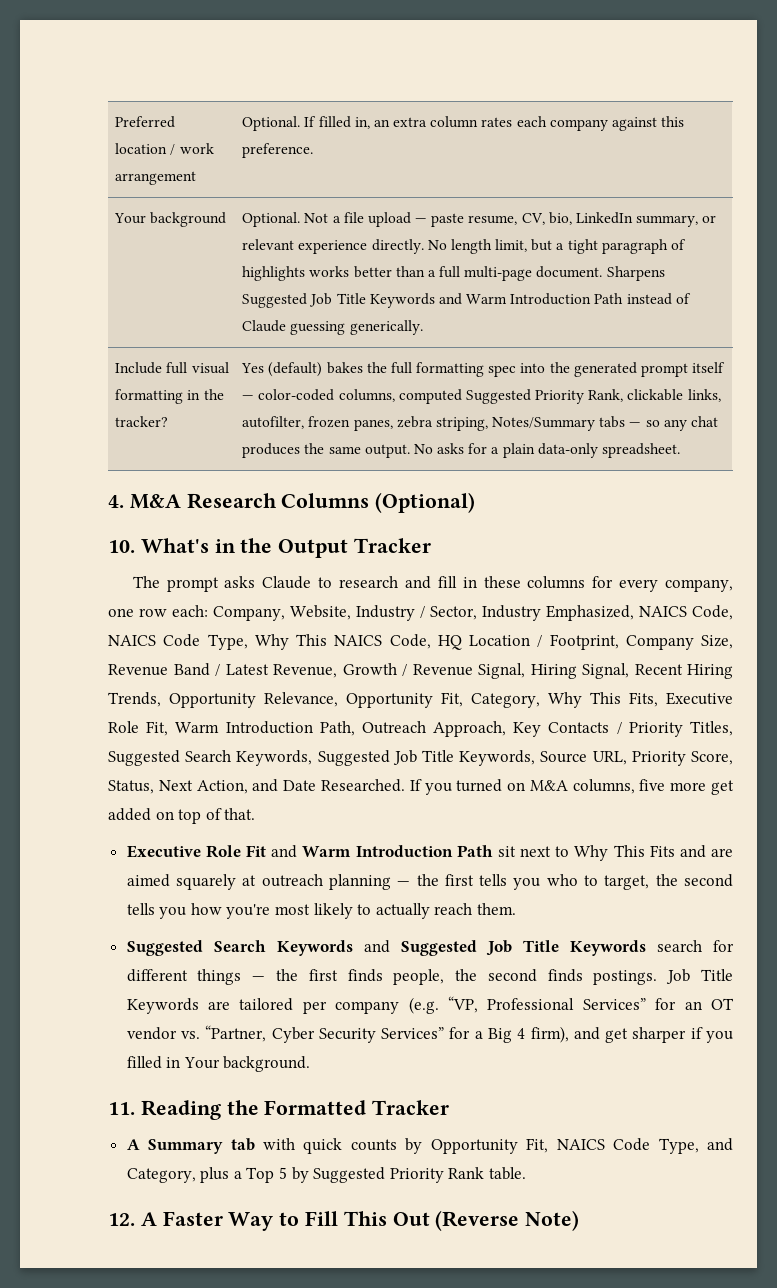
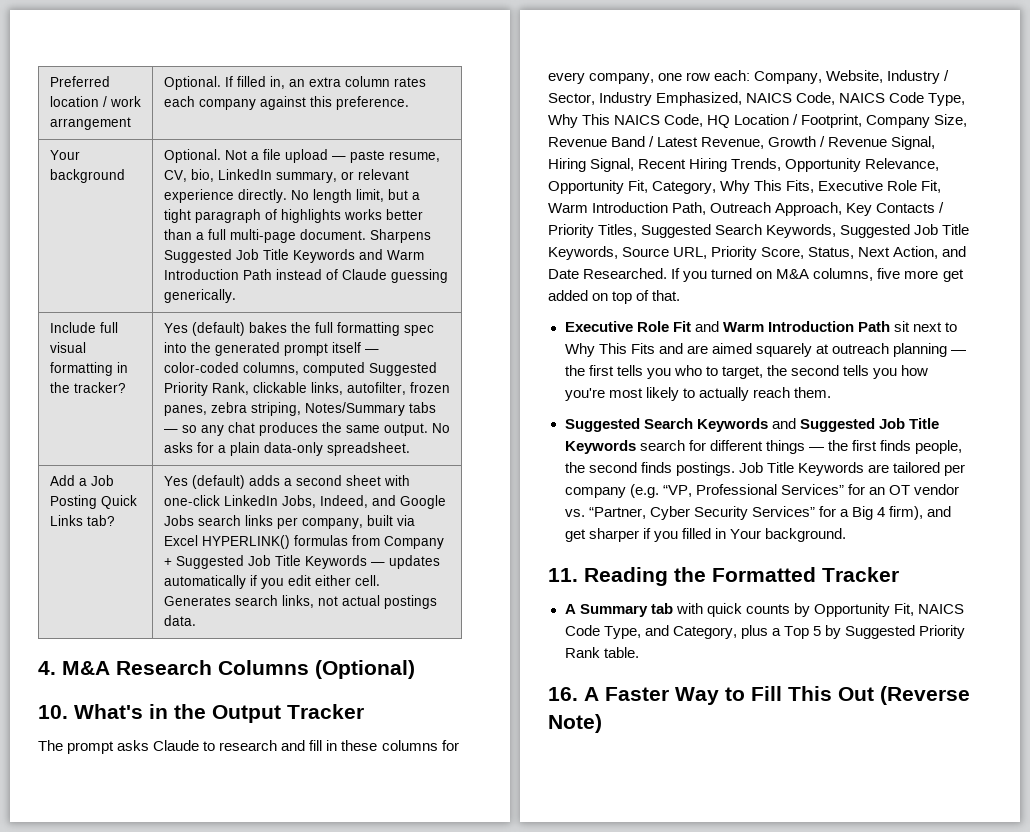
+ Add a Job Posting Quick Links tab? | Yes (default) adds a second sheet with one-click LinkedIn Jobs, Indeed, and Google Jobs search links per company, built via Excel HYPERLINK() formulas from Company + Suggested Job Title Keywords — updates automatically if you edit either cell. Generates search links, not actual postings data.
- 12. A Faster Way to Fill This Out (Reverse Note)
+ 16. A Faster Way to Fill This Out (Reverse Note)

